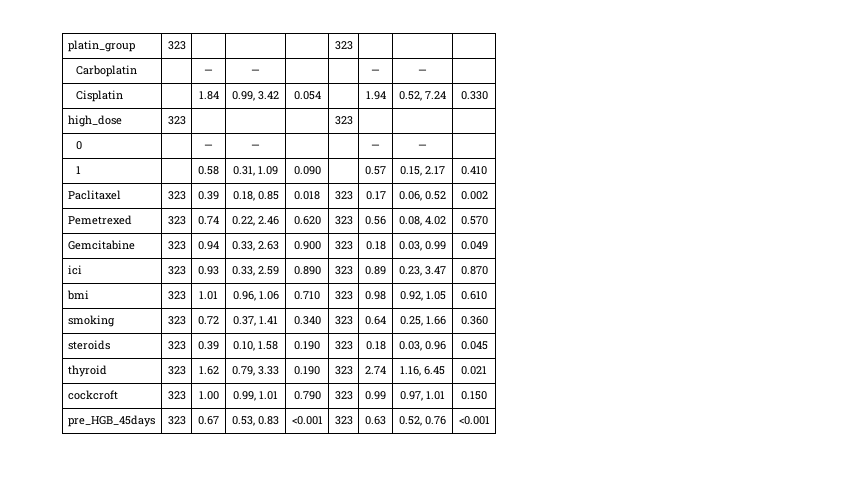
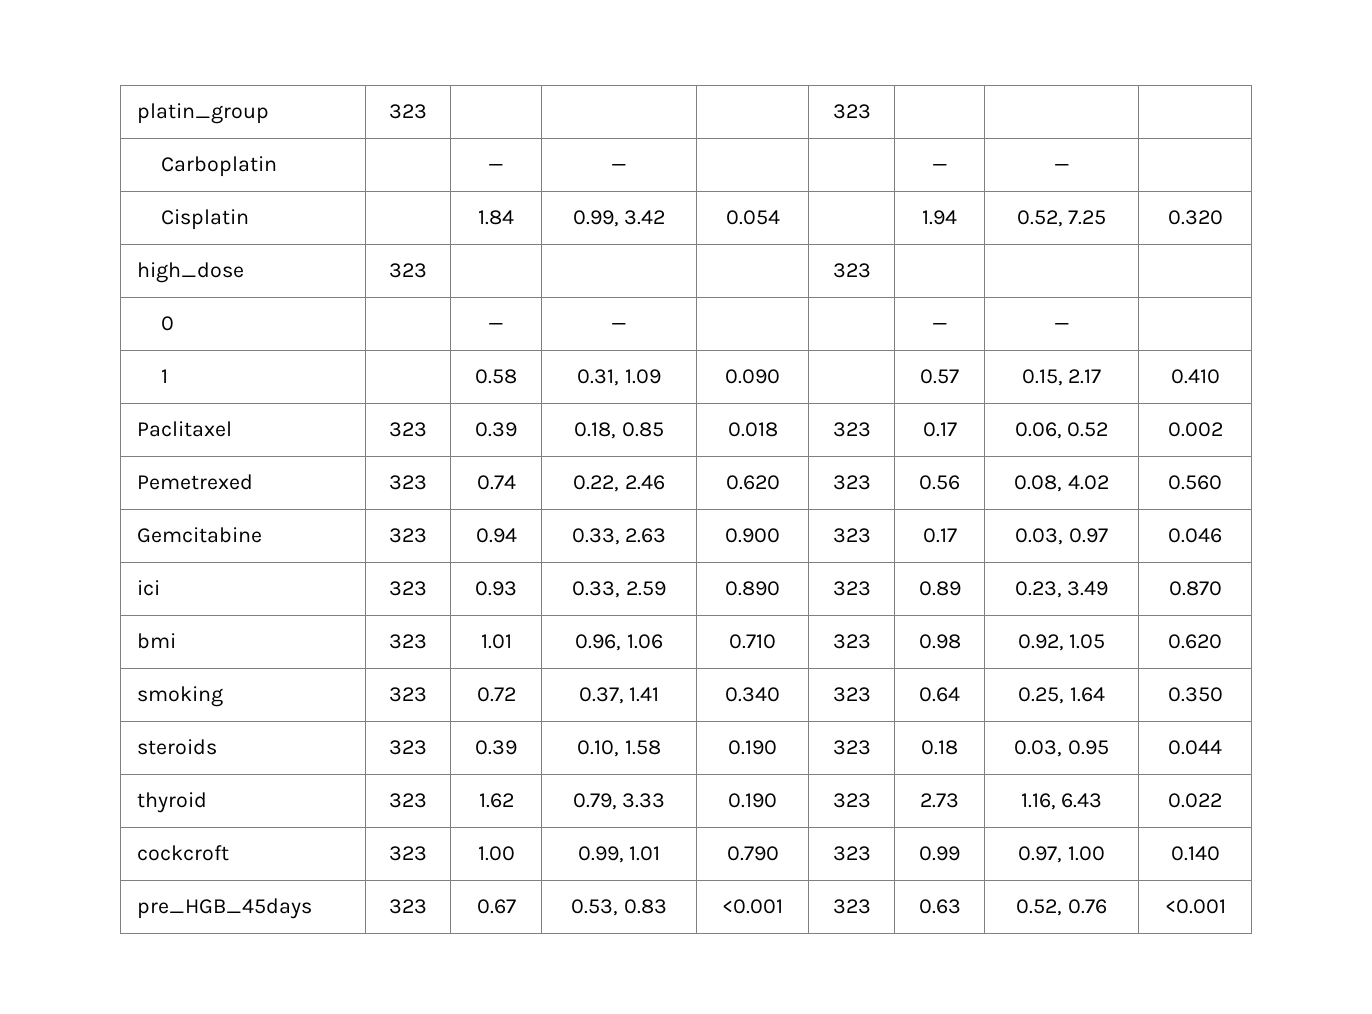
- Cisplatin | | 1.84 | 0.99, 3.42 | 0.054 | | 1.94 | 0.52, 7.24 | 0.330
+ Cisplatin | | 1.84 | 0.99, 3.42 | 0.054 | | 1.94 | 0.52, 7.25 | 0.320
- Pemetrexed | 323 | 0.74 | 0.22, 2.46 | 0.620 | 323 | 0.56 | 0.08, 4.02 | 0.570
+ Pemetrexed | 323 | 0.74 | 0.22, 2.46 | 0.620 | 323 | 0.56 | 0.08, 4.02 | 0.560
- Gemcitabine | 323 | 0.94 | 0.33, 2.63 | 0.900 | 323 | 0.18 | 0.03, 0.99 | 0.049
+ Gemcitabine | 323 | 0.94 | 0.33, 2.63 | 0.900 | 323 | 0.17 | 0.03, 0.97 | 0.046
- ici | 323 | 0.93 | 0.33, 2.59 | 0.890 | 323 | 0.89 | 0.23, 3.47 | 0.870
+ ici | 323 | 0.93 | 0.33, 2.59 | 0.890 | 323 | 0.89 | 0.23, 3.49 | 0.870
- bmi | 323 | 1.01 | 0.96, 1.06 | 0.710 | 323 | 0.98 | 0.92, 1.05 | 0.610
+ bmi | 323 | 1.01 | 0.96, 1.06 | 0.710 | 323 | 0.98 | 0.92, 1.05 | 0.620
- smoking | 323 | 0.72 | 0.37, 1.41 | 0.340 | 323 | 0.64 | 0.25, 1.66 | 0.360
+ smoking | 323 | 0.72 | 0.37, 1.41 | 0.340 | 323 | 0.64 | 0.25, 1.64 | 0.350
- steroids | 323 | 0.39 | 0.10, 1.58 | 0.190 | 323 | 0.18 | 0.03, 0.96 | 0.045
+ steroids | 323 | 0.39 | 0.10, 1.58 | 0.190 | 323 | 0.18 | 0.03, 0.95 | 0.044
- thyroid | 323 | 1.62 | 0.79, 3.33 | 0.190 | 323 | 2.74 | 1.16, 6.45 | 0.021
+ thyroid | 323 | 1.62 | 0.79, 3.33 | 0.190 | 323 | 2.73 | 1.16, 6.43 | 0.022
- cockcroft | 323 | 1.00 | 0.99, 1.01 | 0.790 | 323 | 0.99 | 0.97, 1.01 | 0.150
+ cockcroft | 323 | 1.00 | 0.99, 1.01 | 0.790 | 323 | 0.99 | 0.97, 1.00 | 0.140

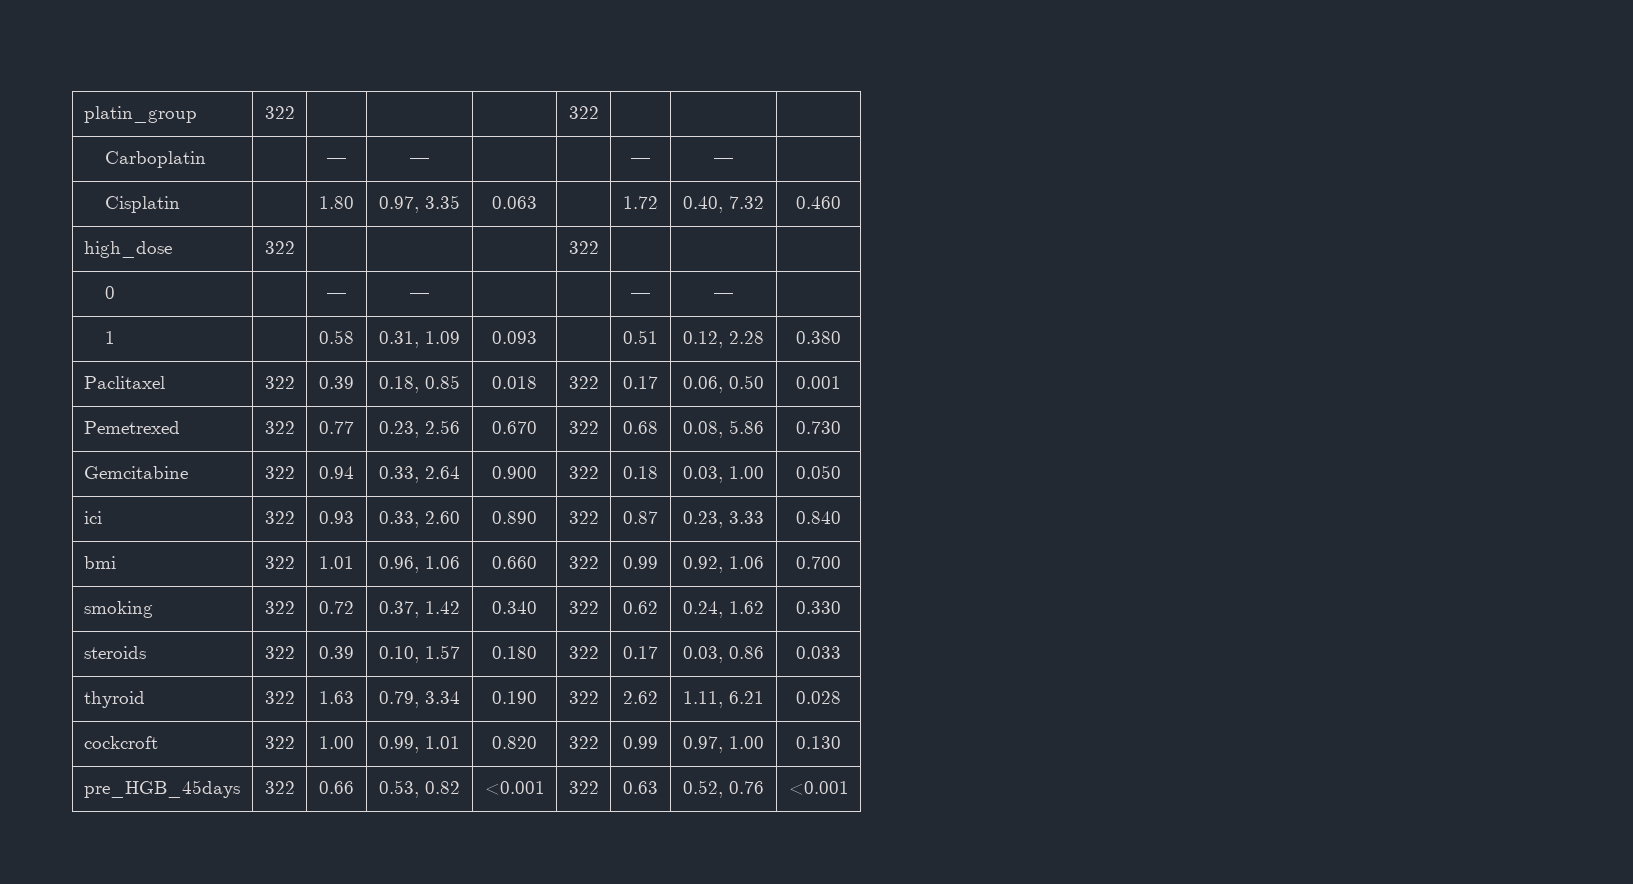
- platin_group | 323 | | | | 323 | | |
+ platin_group | 322 | | | | 322 | | |
- Cisplatin | | 1.84 | 0.99, 3.42 | 0.054 | | 1.94 | 0.52, 7.25 | 0.320
+ Cisplatin | | 1.80 | 0.97, 3.35 | 0.063 | | 1.72 | 0.40, 7.32 | 0.460
- high_dose | 323 | | | | 323 | | |
+ high_dose | 322 | | | | 322 | | |
- 1 | | 0.58 | 0.31, 1.09 | 0.090 | | 0.57 | 0.15, 2.17 | 0.410
+ 1 | | 0.58 | 0.31, 1.09 | 0.093 | | 0.51 | 0.12, 2.28 | 0.380
- Paclitaxel | 323 | 0.39 | 0.18, 0.85 | 0.018 | 323 | 0.17 | 0.06, 0.52 | 0.002
+ Paclitaxel | 322 | 0.39 | 0.18, 0.85 | 0.018 | 322 | 0.17 | 0.06, 0.50 | 0.001
- Pemetrexed | 323 | 0.74 | 0.22, 2.46 | 0.620 | 323 | 0.56 | 0.08, 4.02 | 0.560
+ Pemetrexed | 322 | 0.77 | 0.23, 2.56 | 0.670 | 322 | 0.68 | 0.08, 5.86 | 0.730
- Gemcitabine | 323 | 0.94 | 0.33, 2.63 | 0.900 | 323 | 0.17 | 0.03, 0.97 | 0.046
+ Gemcitabine | 322 | 0.94 | 0.33, 2.64 | 0.900 | 322 | 0.18 | 0.03, 1.00 | 0.050
- ici | 323 | 0.93 | 0.33, 2.59 | 0.890 | 323 | 0.89 | 0.23, 3.49 | 0.870
+ ici | 322 | 0.93 | 0.33, 2.60 | 0.890 | 322 | 0.87 | 0.23, 3.33 | 0.840
- bmi | 323 | 1.01 | 0.96, 1.06 | 0.710 | 323 | 0.98 | 0.92, 1.05 | 0.620
+ bmi | 322 | 1.01 | 0.96, 1.06 | 0.660 | 322 | 0.99 | 0.92, 1.06 | 0.700
- smoking | 323 | 0.72 | 0.37, 1.41 | 0.340 | 323 | 0.64 | 0.25, 1.64 | 0.350
+ smoking | 322 | 0.72 | 0.37, 1.42 | 0.340 | 322 | 0.62 | 0.24, 1.62 | 0.330
- steroids | 323 | 0.39 | 0.10, 1.58 | 0.190 | 323 | 0.18 | 0.03, 0.95 | 0.044
- thyroid | 323 | 1.62 | 0.79, 3.33 | 0.190 | 323 | 2.73 | 1.16, 6.43 | 0.022
+ steroids | 322 | 0.39 | 0.10, 1.57 | 0.180 | 322 | 0.17 | 0.03, 0.86 | 0.033
+ thyroid | 322 | 1.63 | 0.79, 3.34 | 0.190 | 322 | 2.62 | 1.11, 6.21 | 0.028
- cockcroft | 323 | 1.00 | 0.99, 1.01 | 0.790 | 323 | 0.99 | 0.97, 1.00 | 0.140
+ cockcroft | 322 | 1.00 | 0.99, 1.01 | 0.820 | 322 | 0.99 | 0.97, 1.00 | 0.130
- pre_HGB_45days | 323 | 0.67 | 0.53, 0.83 | <0.001 | 323 | 0.63 | 0.52, 0.76 | <0.001
+ pre_HGB_45days | 322 | 0.66 | 0.53, 0.82 | <0.001 | 322 | 0.63 | 0.52, 0.76 | <0.001

